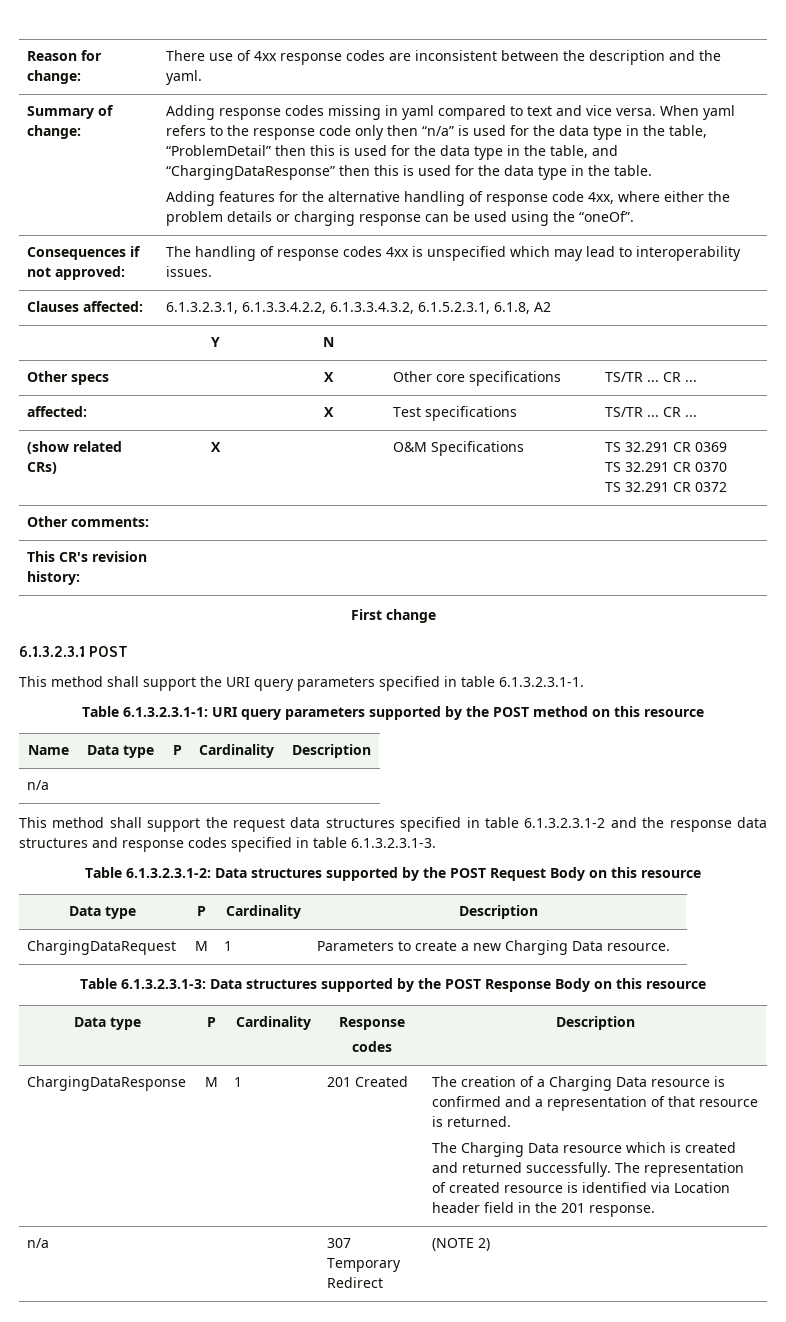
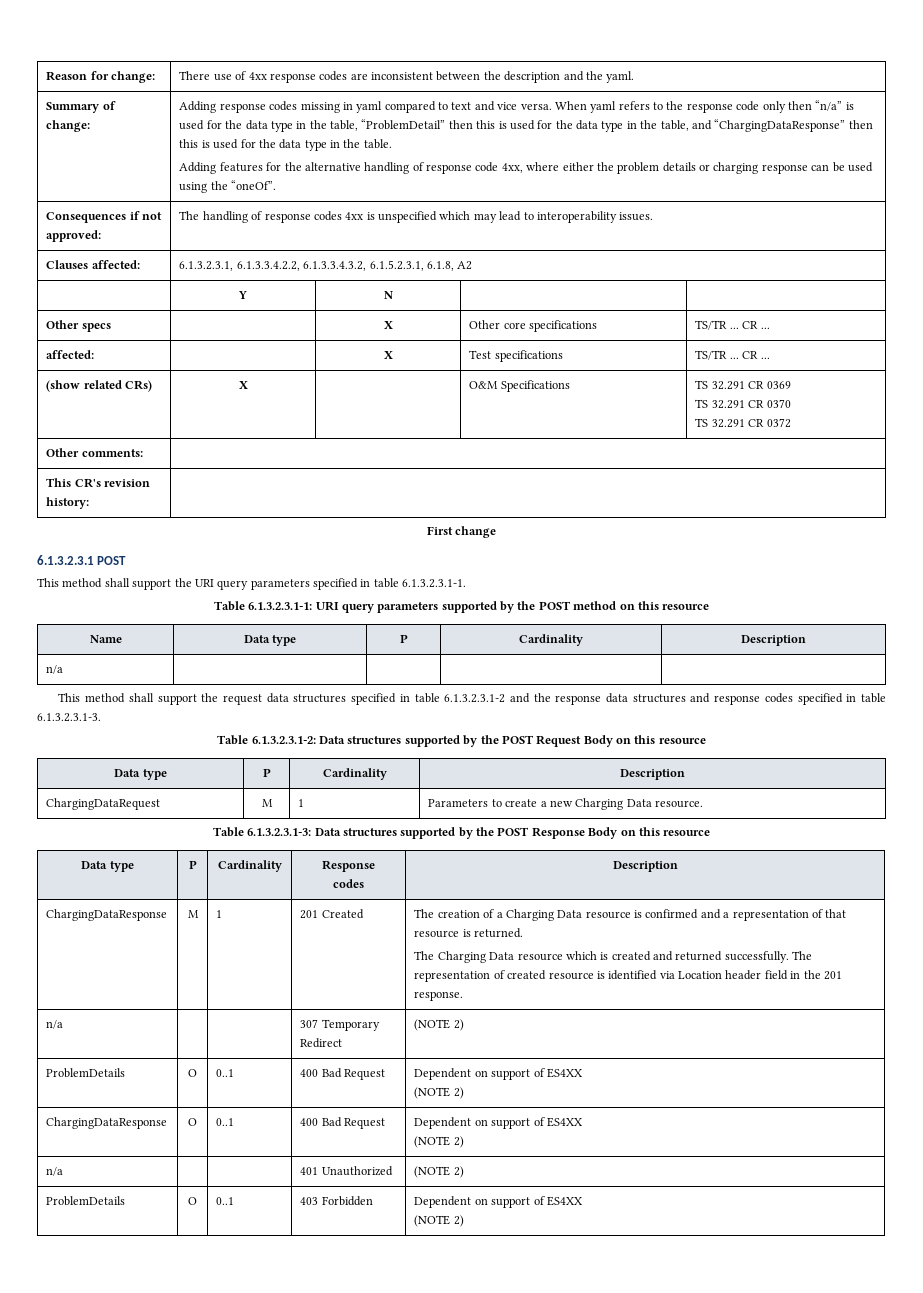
+ ProblemDetails | O | 0..1 | 400 Bad Request | Dependent on support of ES4XX
+ (NOTE 2)
+ ChargingDataResponse | O | 0..1 | 400 Bad Request | Dependent on support of ES4XX
+ (NOTE 2)
+ n/a | | | 401 Unauthorized | (NOTE 2)
+ ProblemDetails | O | 0..1 | 403 Forbidden | Dependent on support of ES4XX
+ (NOTE 2)

